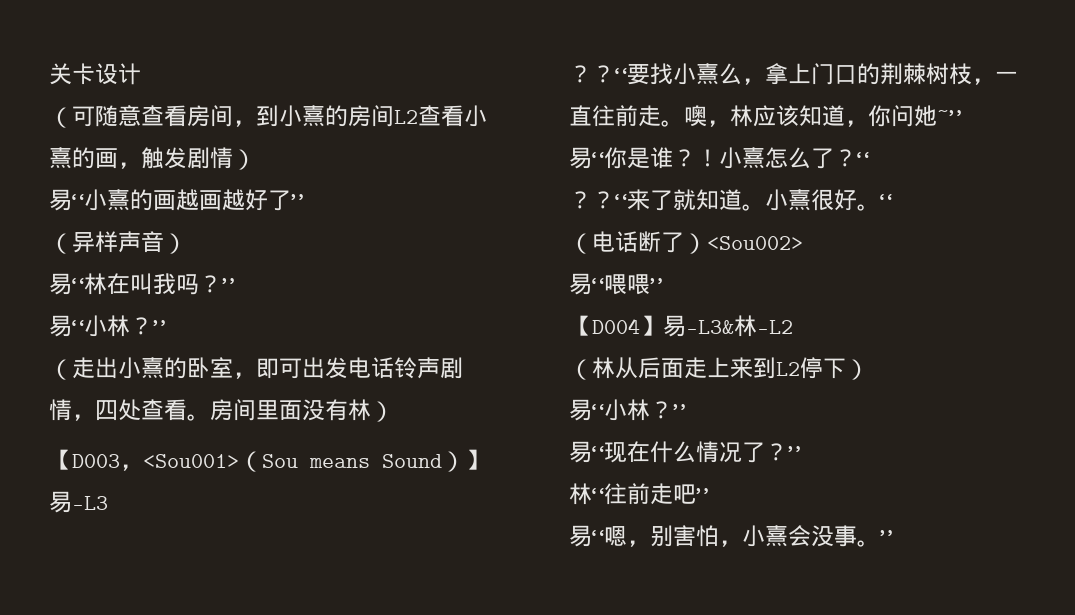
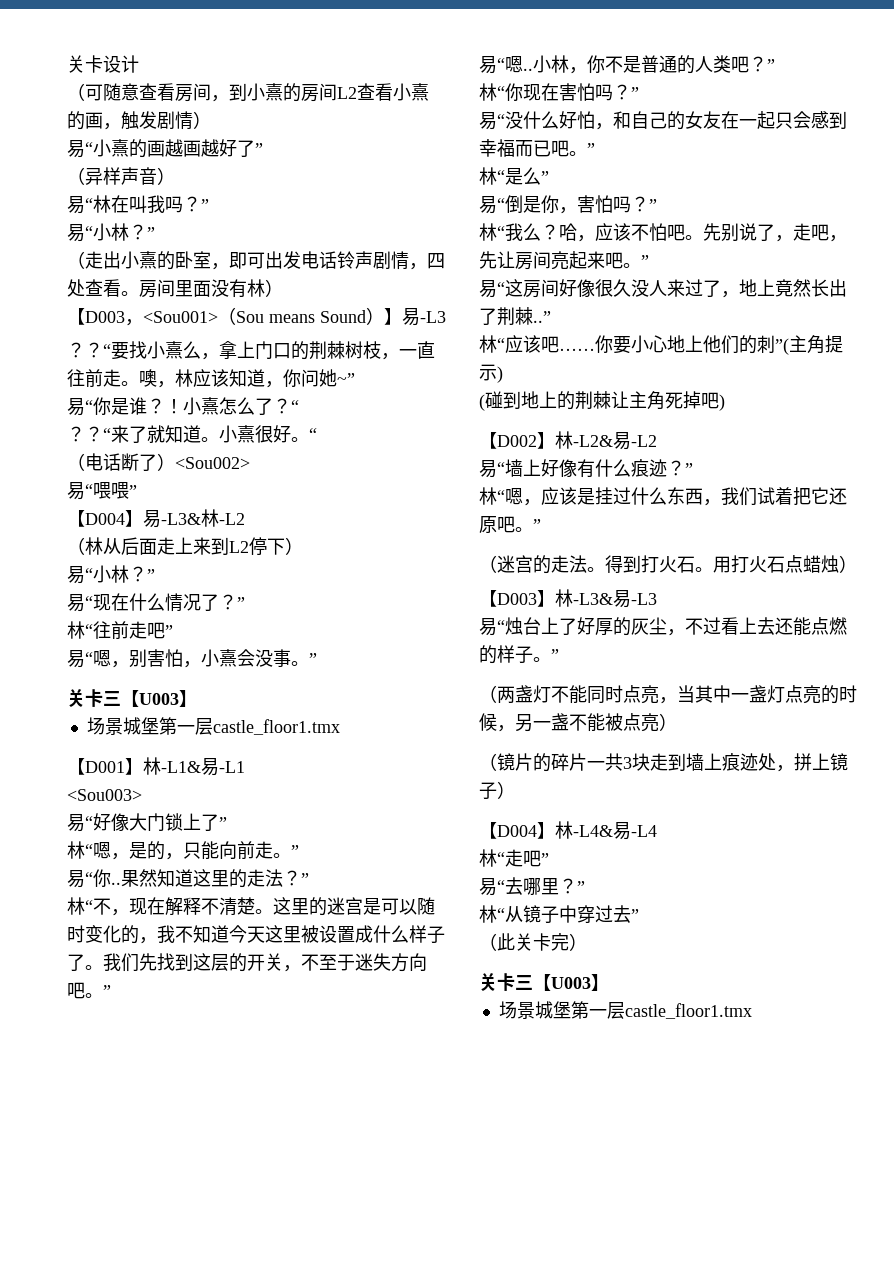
  易“嗯，别害怕，小熹会没事。”
+ 关卡三【U003】
+ 场景城堡第一层castle_floor1.tmx
+ 【D001】林-L1&易-L1
+ <Sou003>
+ 易“好像大门锁上了”
+ 林“嗯，是的，只能向前走。”
+ 易“你..果然知道这里的走法？”
+ 林“不，现在解释不清楚。这里的迷宫是可以随时变化的，我不知道今天这里被设置成什么样子了。我们先找到这层的开关，不至于迷失方向吧。”
+ 易“嗯..小林，你不是普通的人类吧？”
+ 林“你现在害怕吗？”
+ 易“没什么好怕，和自己的女友在一起只会感到幸福而已吧。”
+ 林“是么”
+ 易“倒是你，害怕吗？”
+ 林“我么？哈，应该不怕吧。先别说了，走吧，先让房间亮起来吧。”
+ 易“这房间好像很久没人来过了，地上竟然长出了荆棘..”
+ 林“应该吧……你要小心地上他们的刺”(主角提示)
+ (碰到地上的荆棘让主角死掉吧)
+ 【D002】林-L2&易-L2
+ 易“墙上好像有什么痕迹？”
+ 林“嗯，应该是挂过什么东西，我们试着把它还原吧。”
+ （迷宫的走法。得到打火石。用打火石点蜡烛）
+ 【D003】林-L3&易-L3
+ 易“烛台上了好厚的灰尘，不过看上去还能点燃的样子。”
+ （两盏灯不能同时点亮，当其中一盏灯点亮的时候，另一盏不能被点亮）
+ （镜片的碎片一共3块走到墙上痕迹处，拼上镜子）
+ 【D004】林-L4&易-L4
+ 林“走吧”
+ 易“去哪里？”
+ 林“从镜子中穿过去”
+ （此关卡完）
+ 关卡三【U003】
+ 场景城堡第一层castle_floor1.tmx

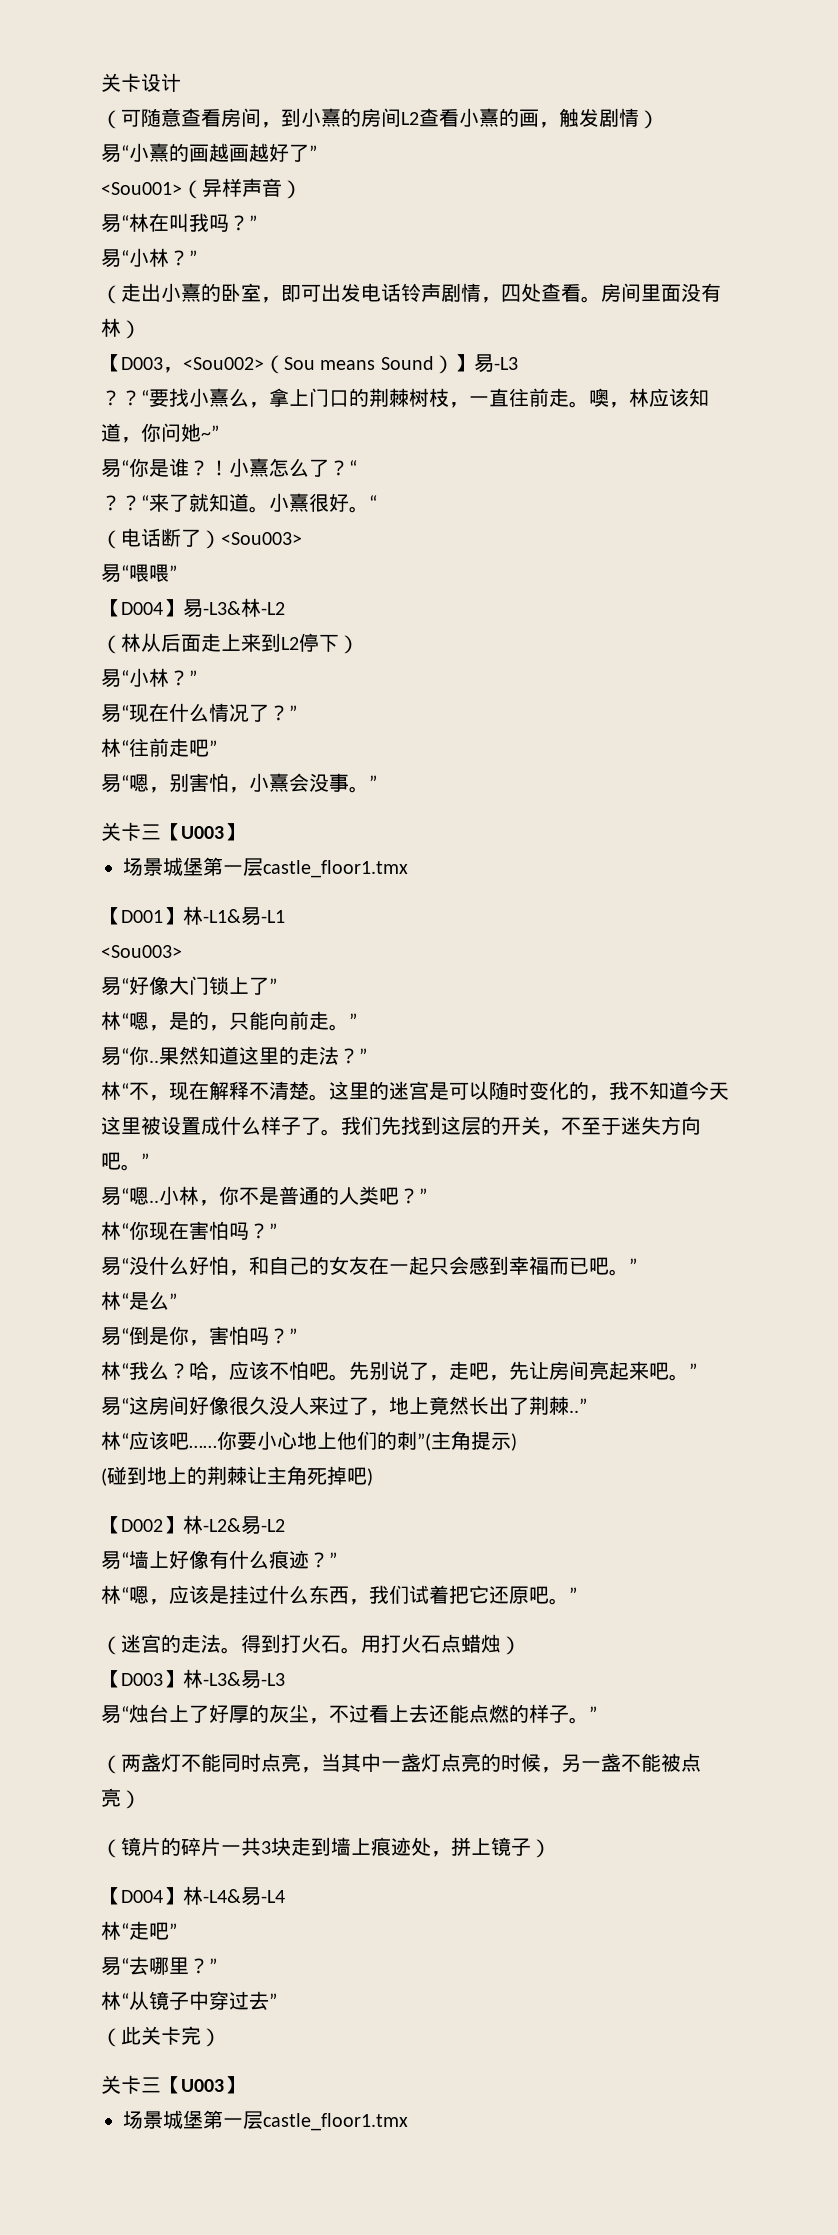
- （异样声音）
+ <Sou001>（异样声音）
- 【D003，<Sou001>（Sou means Sound）】易-L3
+ 【D003，<Sou002>（Sou means Sound）】易-L3
- （电话断了）<Sou002>
+ （电话断了）<Sou003>

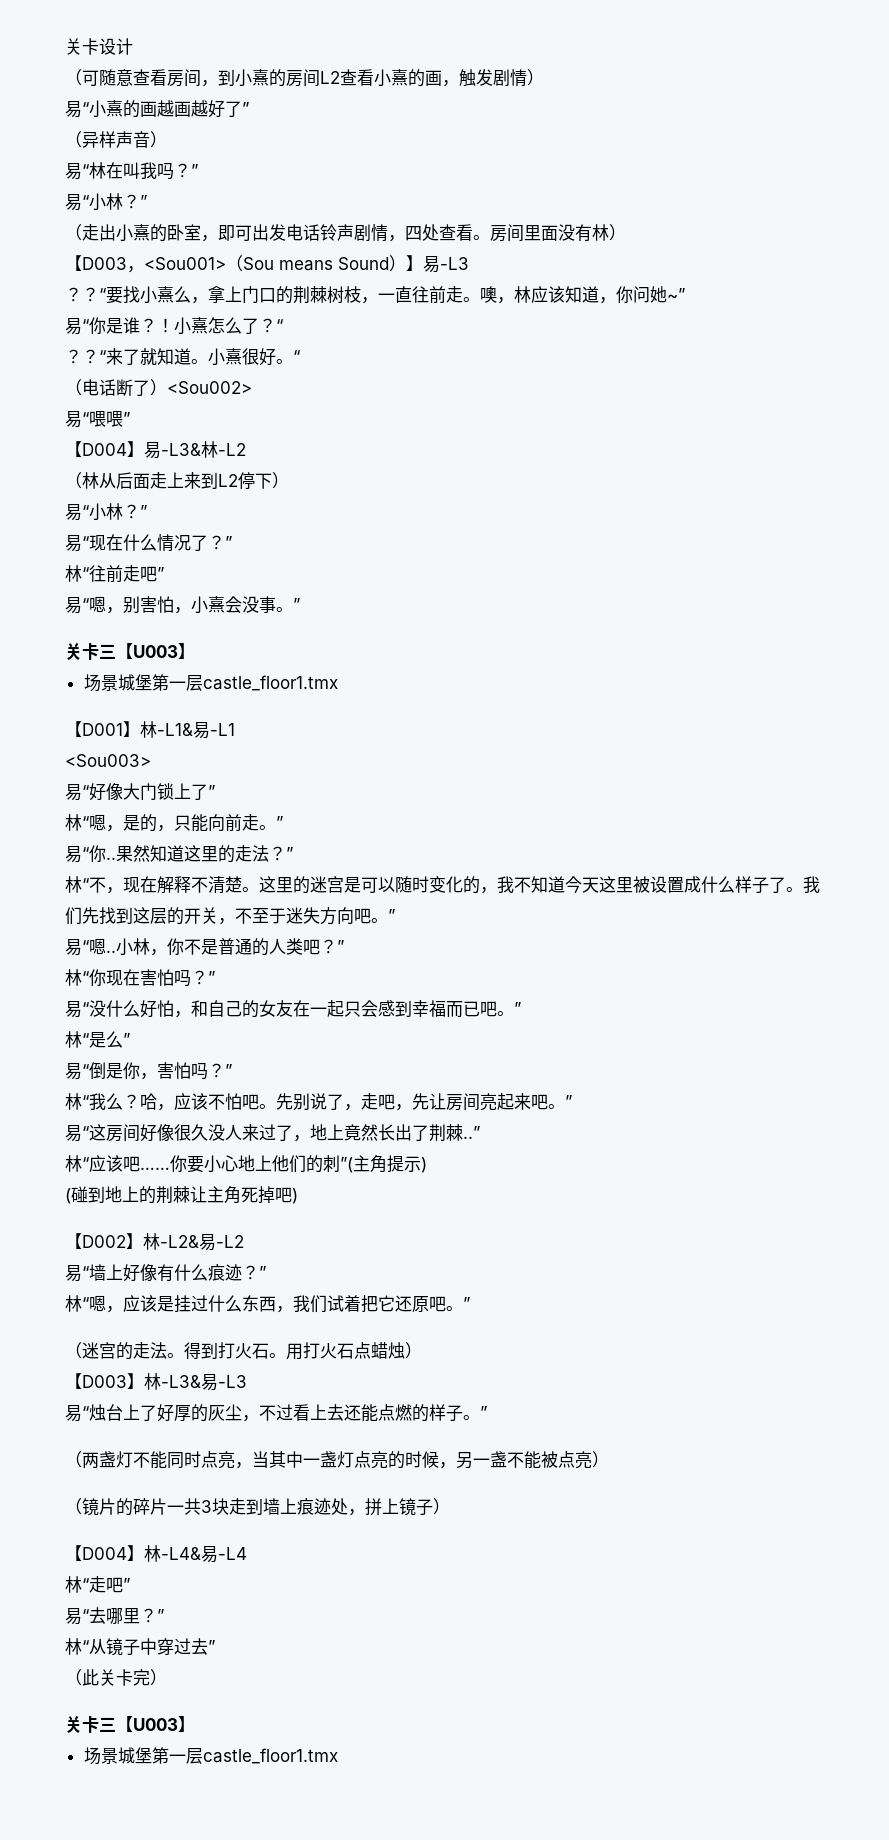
- <Sou001>（异样声音）
+ （异样声音）
- 【D003，<Sou002>（Sou means Sound）】易-L3
+ 【D003，<Sou001>（Sou means Sound）】易-L3
- （电话断了）<Sou003>
+ （电话断了）<Sou002>

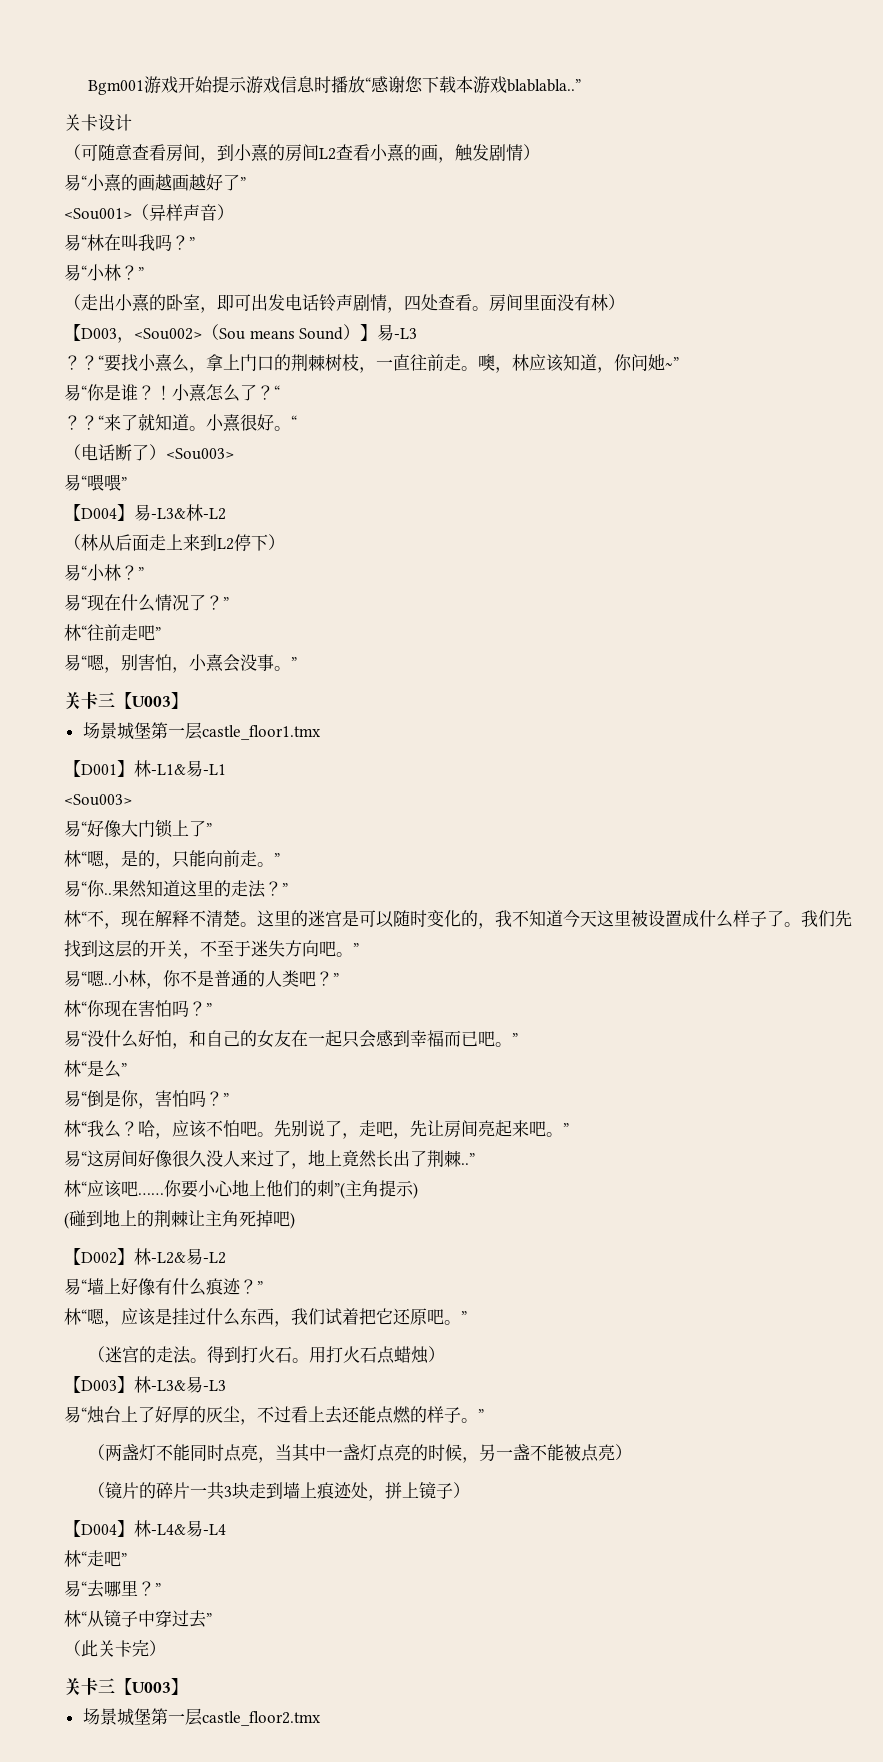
+ Bgm001游戏开始提示游戏信息时播放“感谢您下载本游戏blablabla..”
- （异样声音）
+ <Sou001>（异样声音）
- 【D003，<Sou001>（Sou means Sound）】易-L3
+ 【D003，<Sou002>（Sou means Sound）】易-L3
- （电话断了）<Sou002>
+ （电话断了）<Sou003>
  （此关卡完）
  关卡三【U003】
- 场景城堡第一层castle_floor1.tmx
+ 场景城堡第一层castle_floor2.tmx

